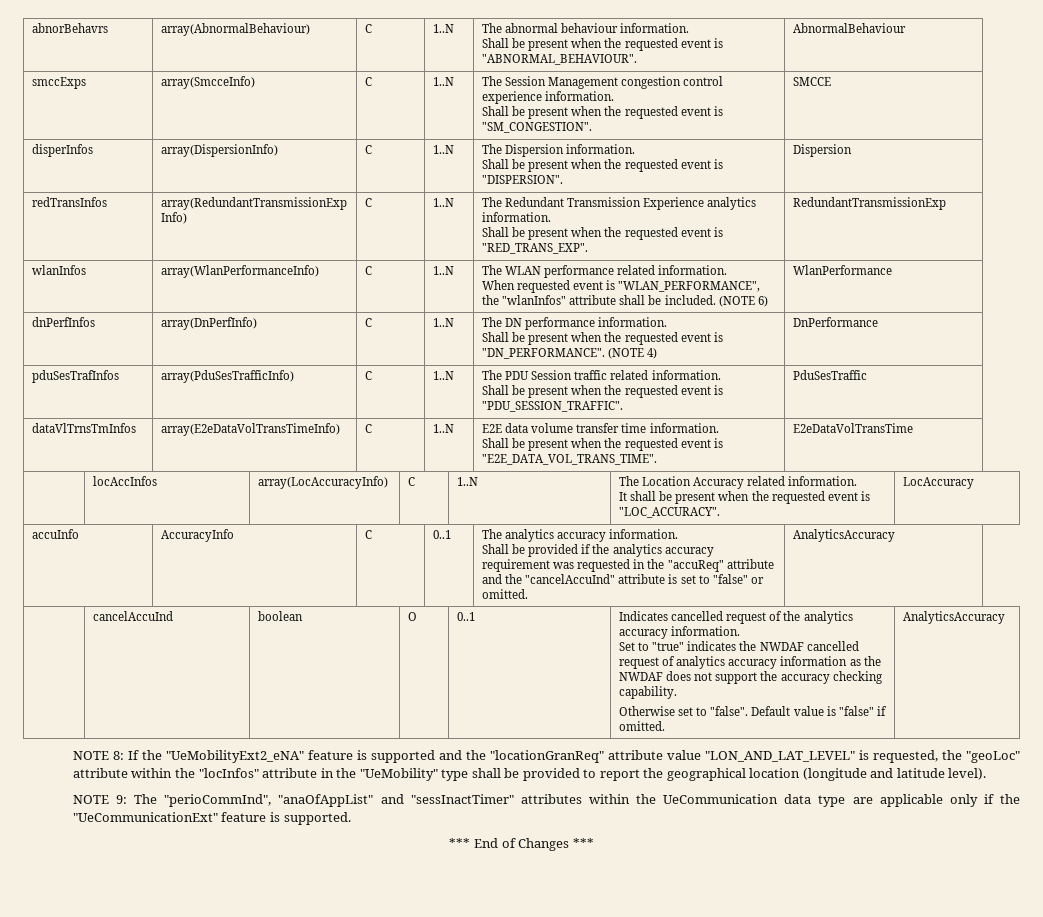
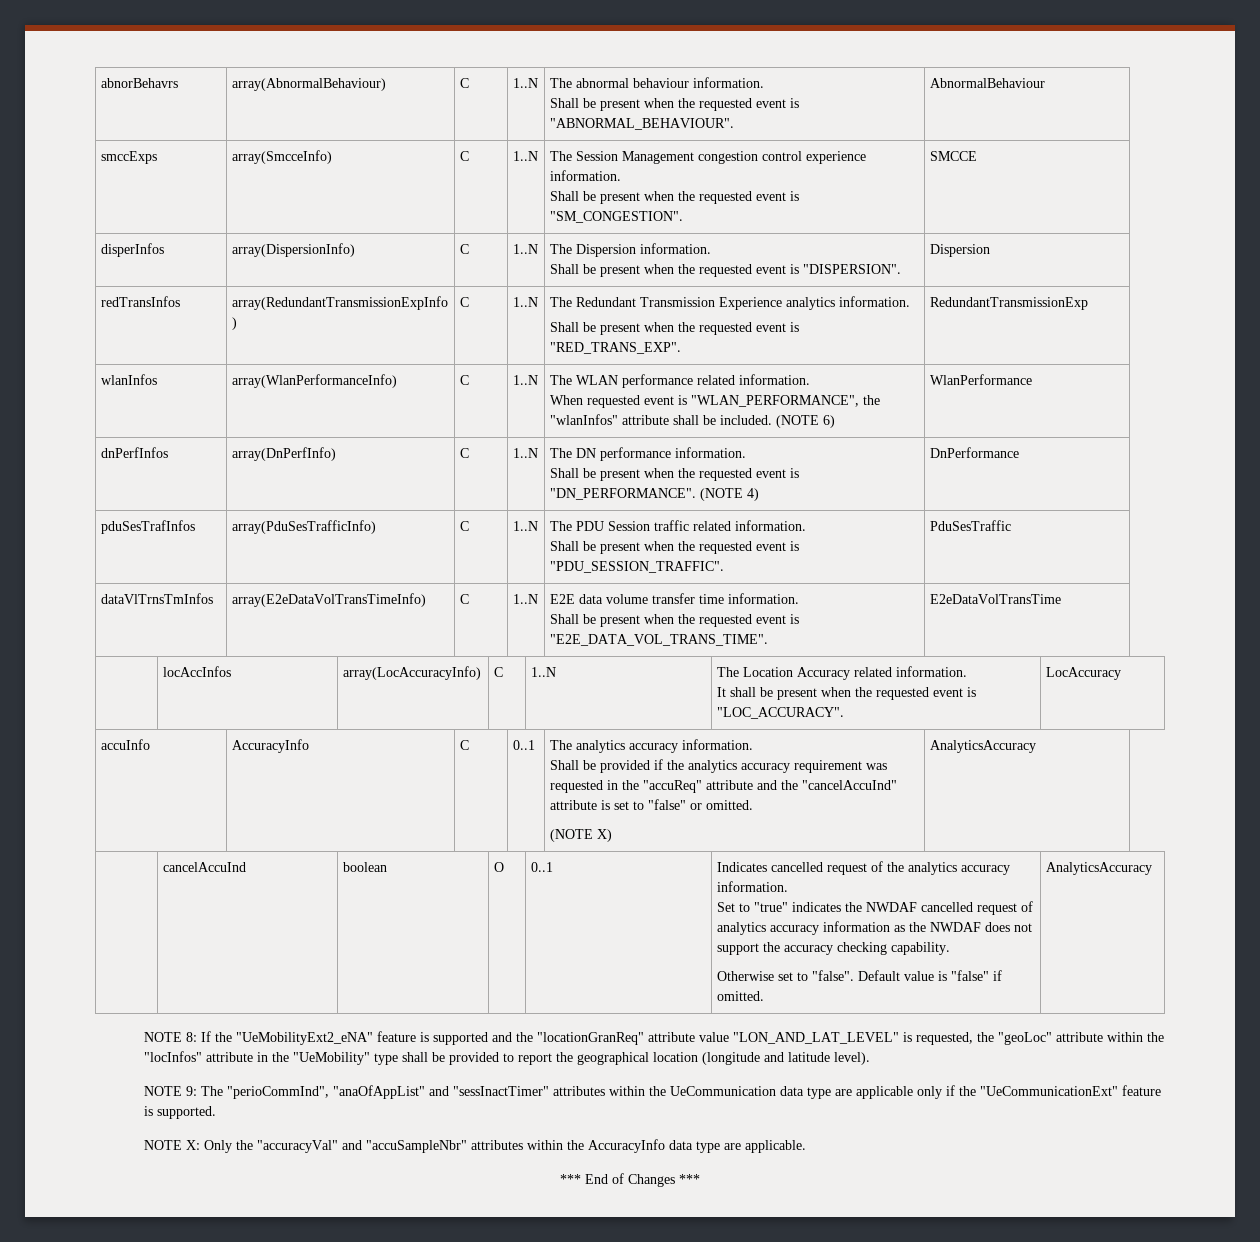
  accuInfo | AccuracyInfo | C | 0..1 | The analytics accuracy information.
- Shall be provided if the analytics accuracy requirement was requested in the "accuReq" attribute and the "cancelAccuInd" attribute is set to "false" or omitted. | AnalyticsAccuracy
+ Shall be provided if the analytics accuracy requirement was requested in the "accuReq" attribute and the "cancelAccuInd" attribute is set to "false" or omitted.
+ (NOTE X) | AnalyticsAccuracy
+ NOTE X: Only the "accuracyVal" and "accuSampleNbr" attributes within the AccuracyInfo data type are applicable.

